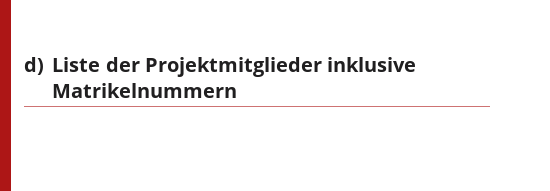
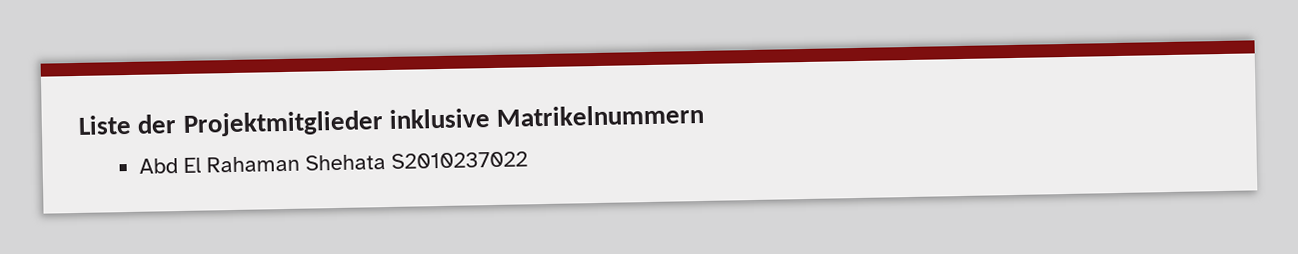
- d) Liste der Projektmitglieder inklusive Matrikelnummern
+ Liste der Projektmitglieder inklusive Matrikelnummern
+ Abd El Rahaman Shehata S2010237022

